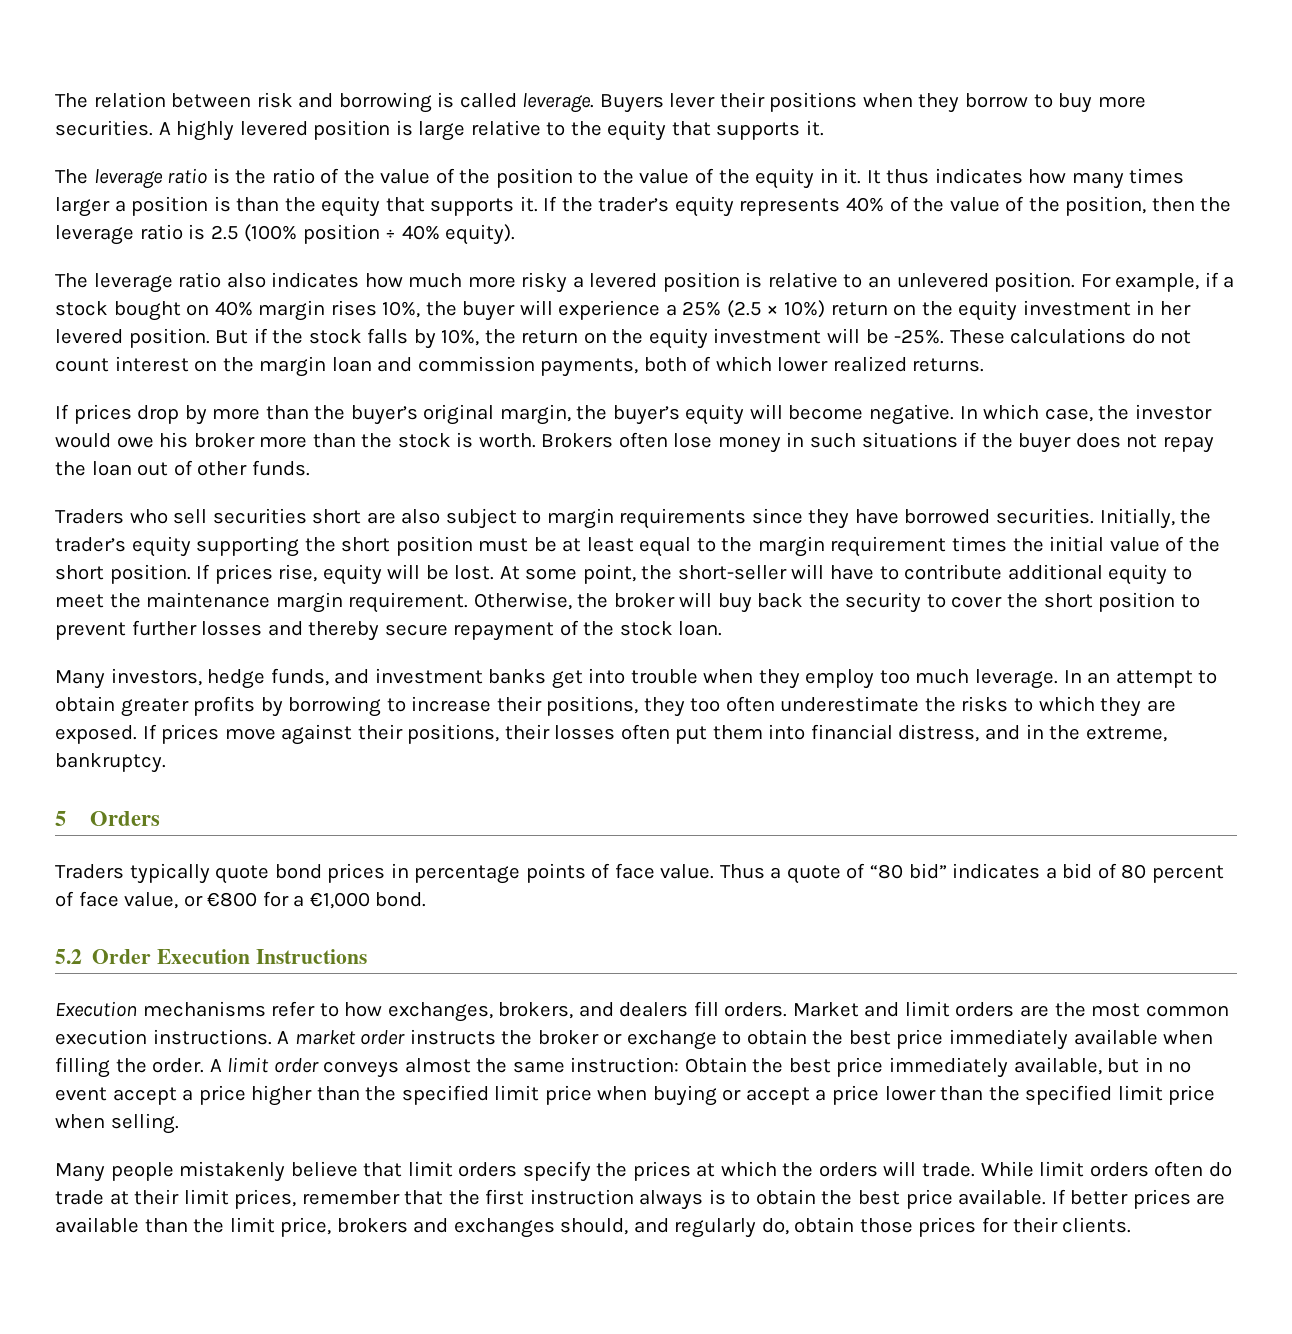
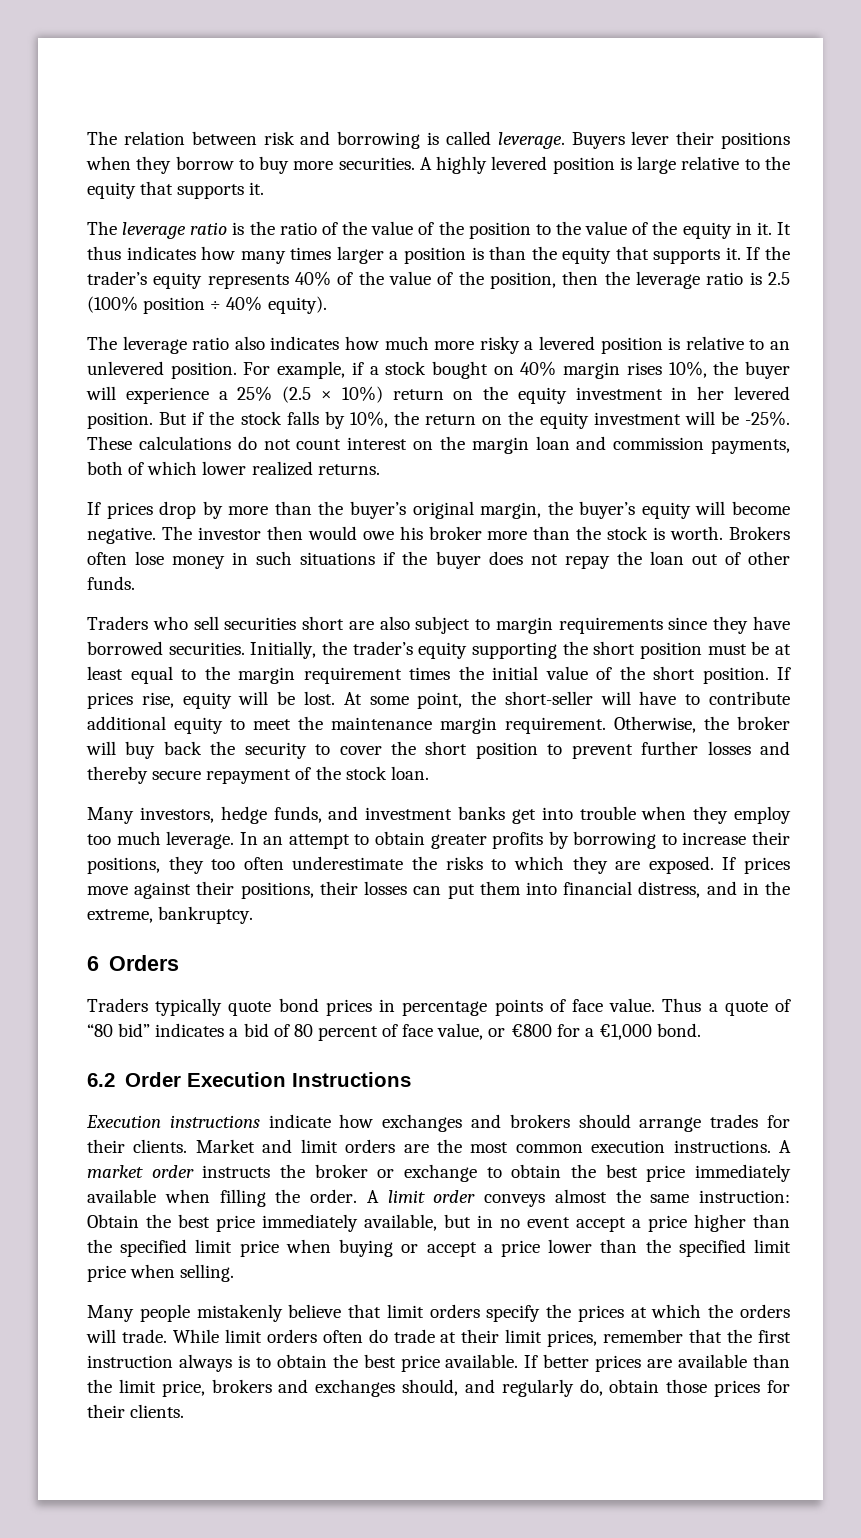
- In which case, the investor would owe his broker more than the stock is worth.
+ The investor then would owe his broker more than the stock is worth.
- If prices move against their positions, their losses often put them into financial distress, and in the extreme, bankruptcy.
+ If prices move against their positions, their losses can put them into financial distress, and in the extreme, bankruptcy.
- 5 Orders
+ 6 Orders
- 5.2 Order Execution Instructions
+ 6.2 Order Execution Instructions
- Execution mechanisms refer to how exchanges, brokers, and dealers fill orders.
+ Execution instructions indicate how exchanges and brokers should arrange trades for their clients.

